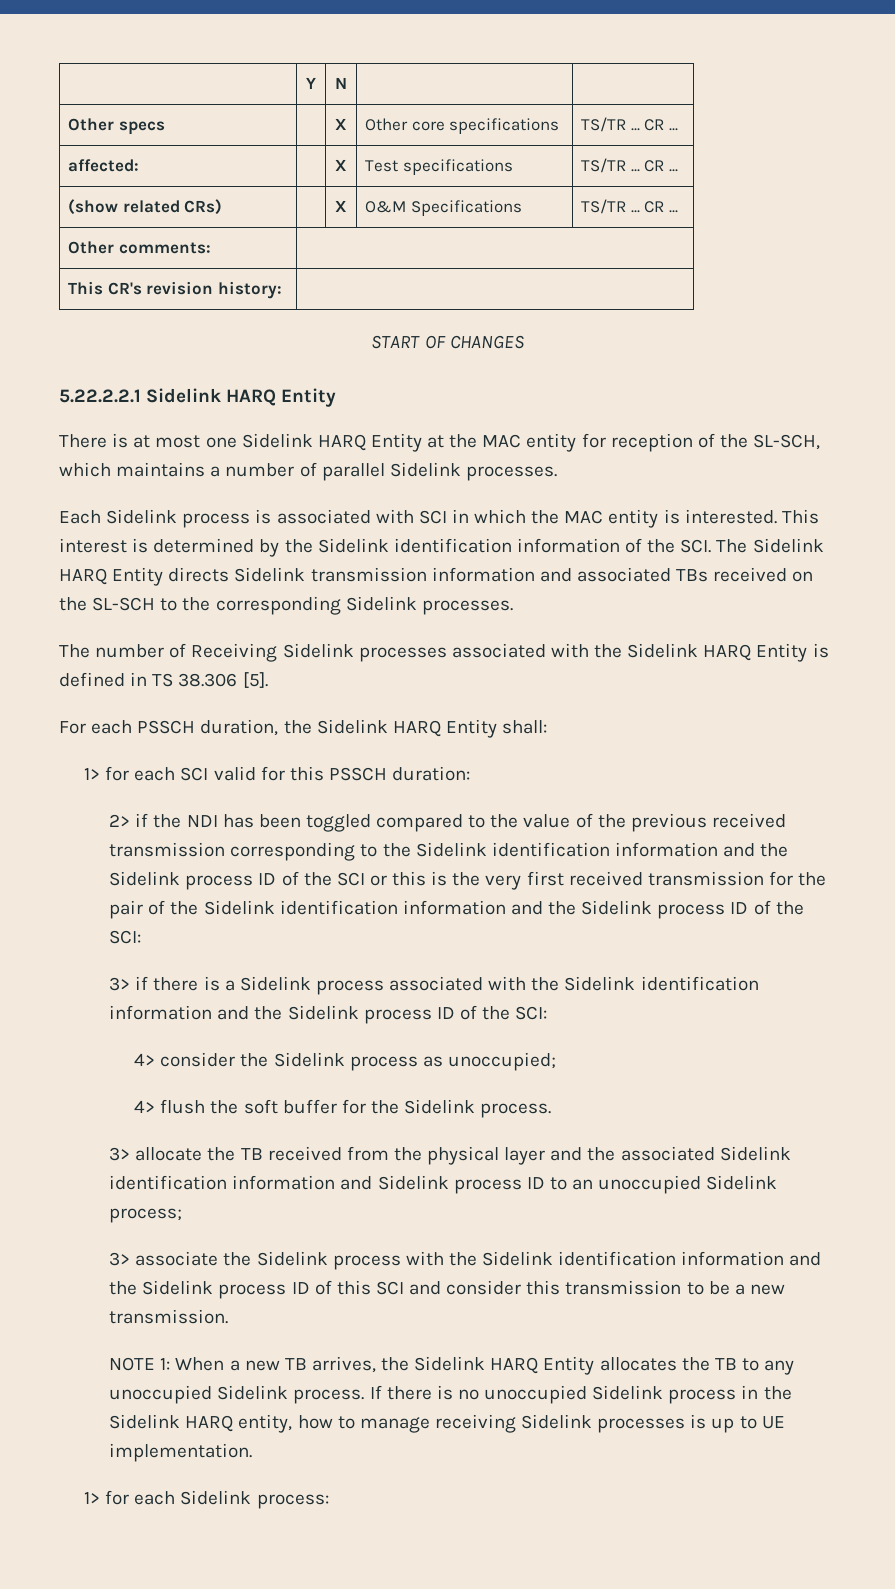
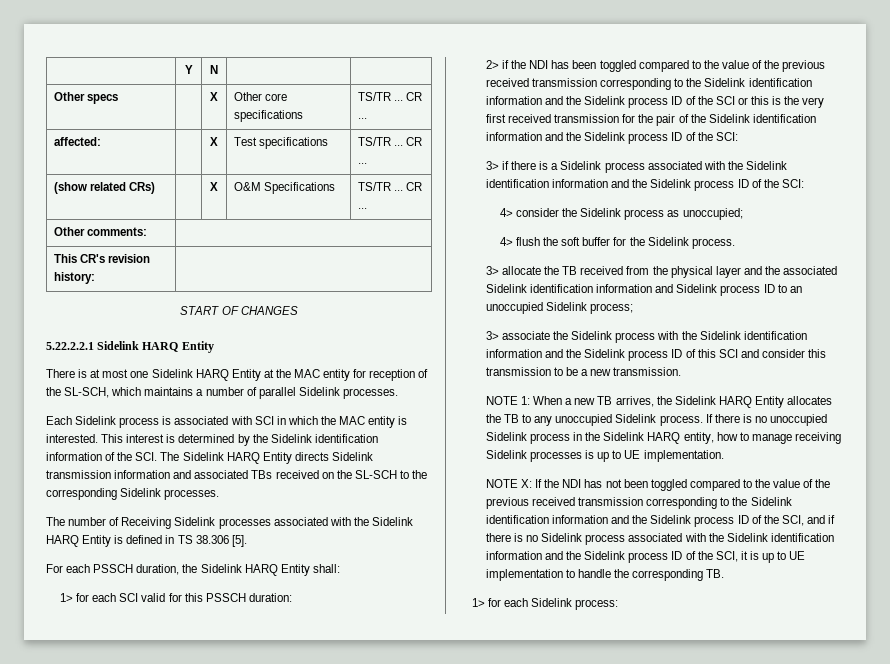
+ NOTE X: If the NDI has not been toggled compared to the value of the previous received transmission corresponding to the Sidelink identification information and the Sidelink process ID of the SCI, and if there is no Sidelink process associated with the Sidelink identification information and the Sidelink process ID of the SCI, it is up to UE implementation to handle the corresponding TB.

